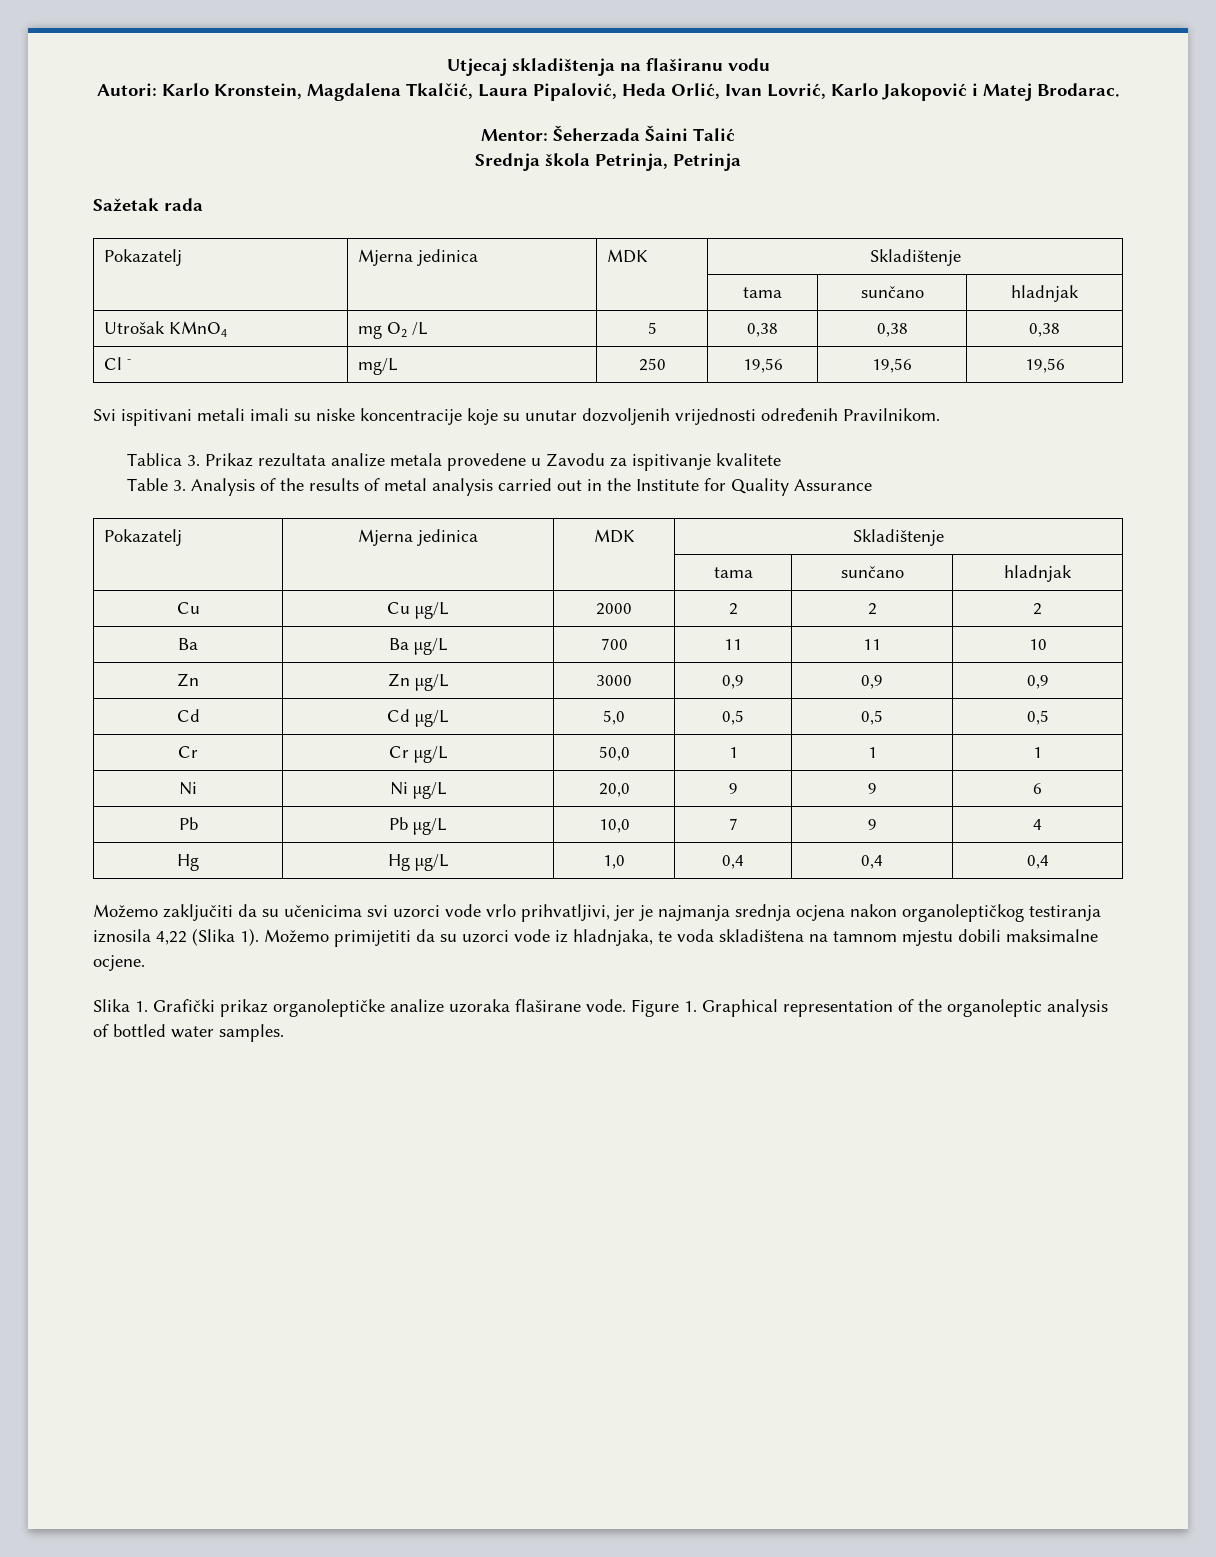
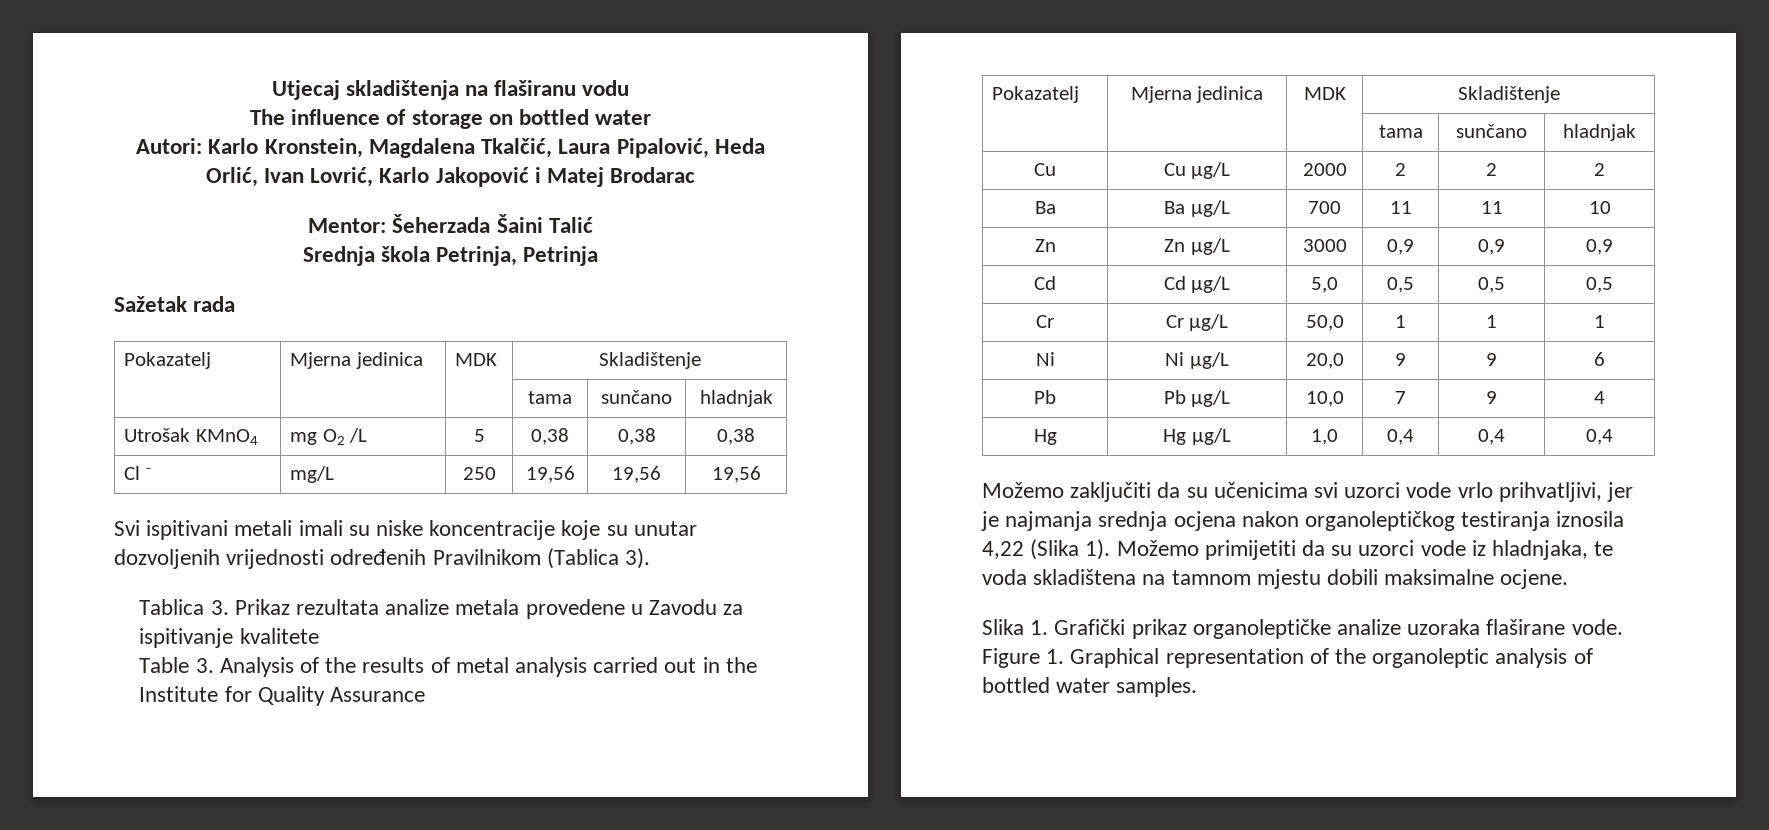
+ The influence of storage on bottled water
- Autori: Karlo Kronstein, Magdalena Tkalčić, Laura Pipalović, Heda Orlić, Ivan Lovrić, Karlo Jakopović i Matej Brodarac.
+ Autori: Karlo Kronstein, Magdalena Tkalčić, Laura Pipalović, Heda Orlić, Ivan Lovrić, Karlo Jakopović i Matej Brodarac
- Svi ispitivani metali imali su niske koncentracije koje su unutar dozvoljenih vrijednosti određenih Pravilnikom.
+ Svi ispitivani metali imali su niske koncentracije koje su unutar dozvoljenih vrijednosti određenih Pravilnikom (Tablica 3).

